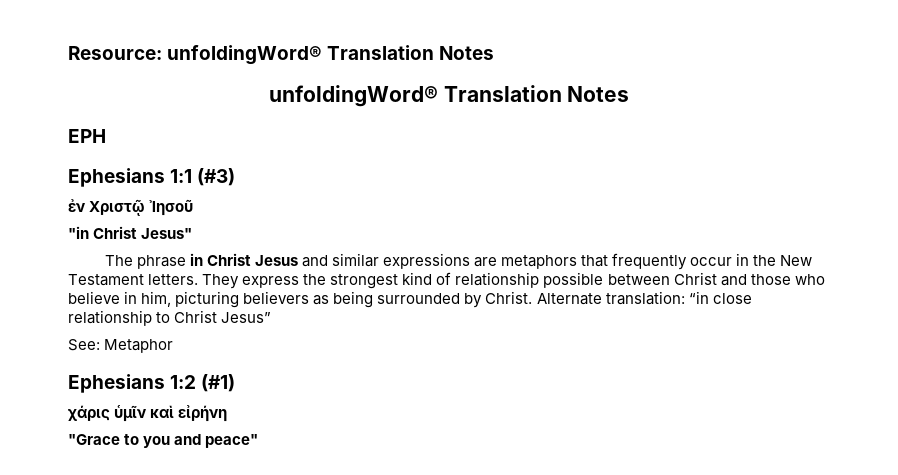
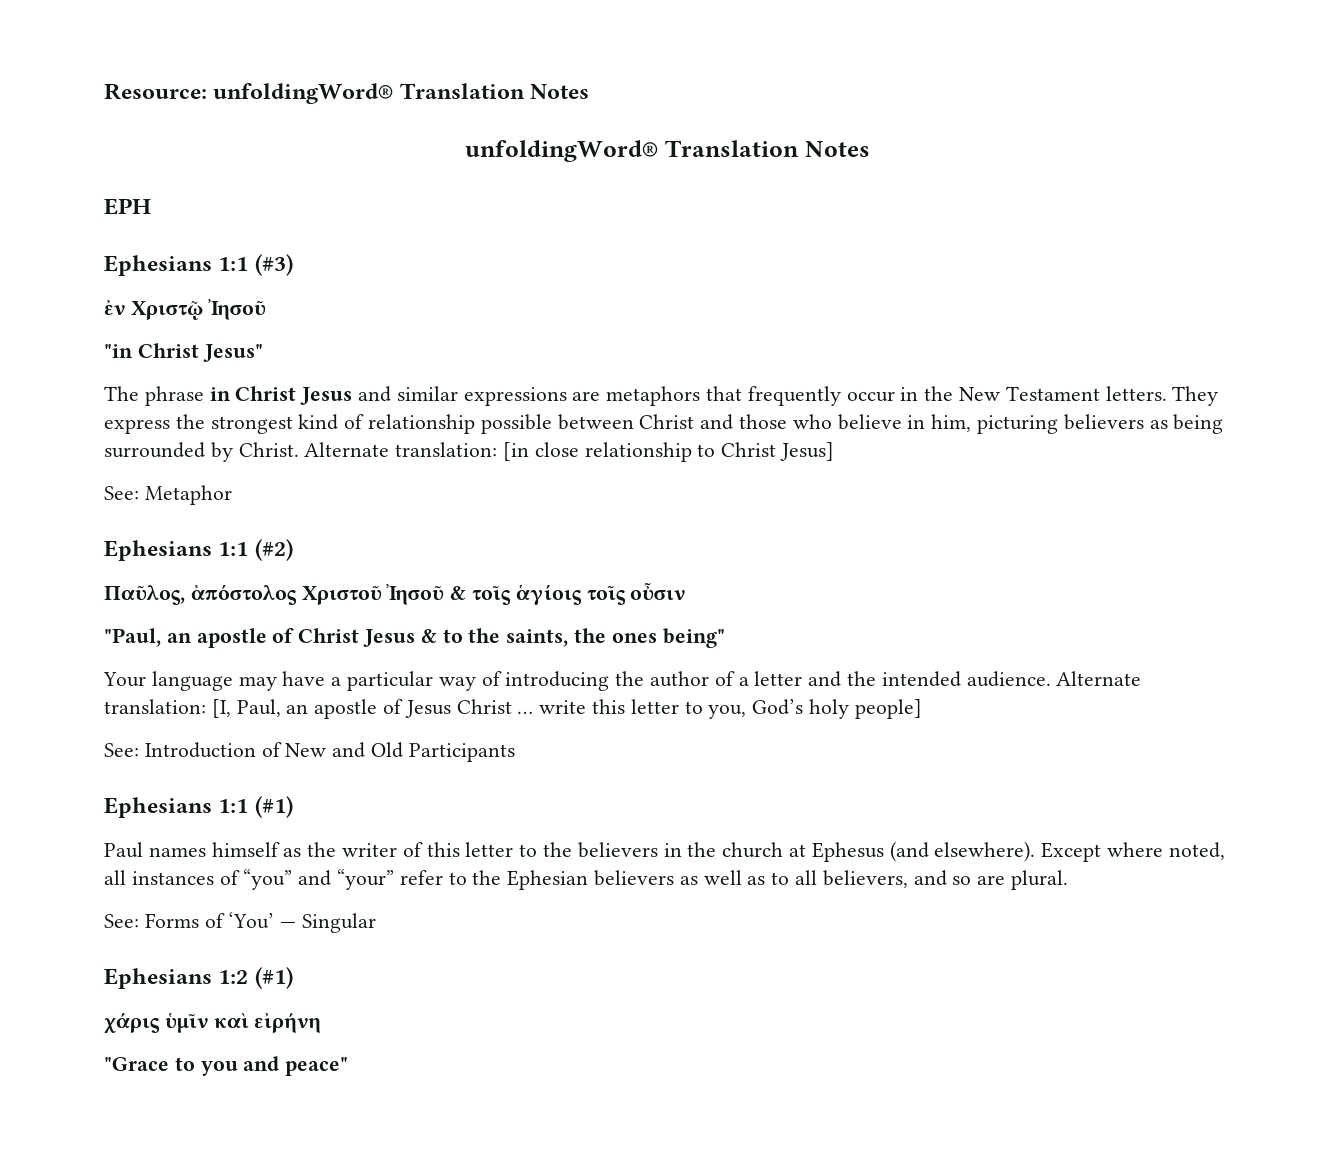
- Alternate translation: “in close relationship to Christ Jesus”
+ Alternate translation: [in close relationship to Christ Jesus]
+ Ephesians 1:1 (#2)
+ Παῦλος, ἀπόστολος Χριστοῦ Ἰησοῦ & τοῖς ἁγίοις τοῖς οὖσιν
+ "Paul, an apostle of Christ Jesus & to the saints, the ones being"
+ Your language may have a particular way of introducing the author of a letter and the intended audience. Alternate translation: [I, Paul, an apostle of Jesus Christ … write this letter to you, God’s holy people]
+ See: Introduction of New and Old Participants
+ Ephesians 1:1 (#1)
+ Paul names himself as the writer of this letter to the believers in the church at Ephesus (and elsewhere). Except where noted, all instances of “you” and “your” refer to the Ephesian believers as well as to all believers, and so are plural.
+ See: Forms of ‘You’ — Singular

